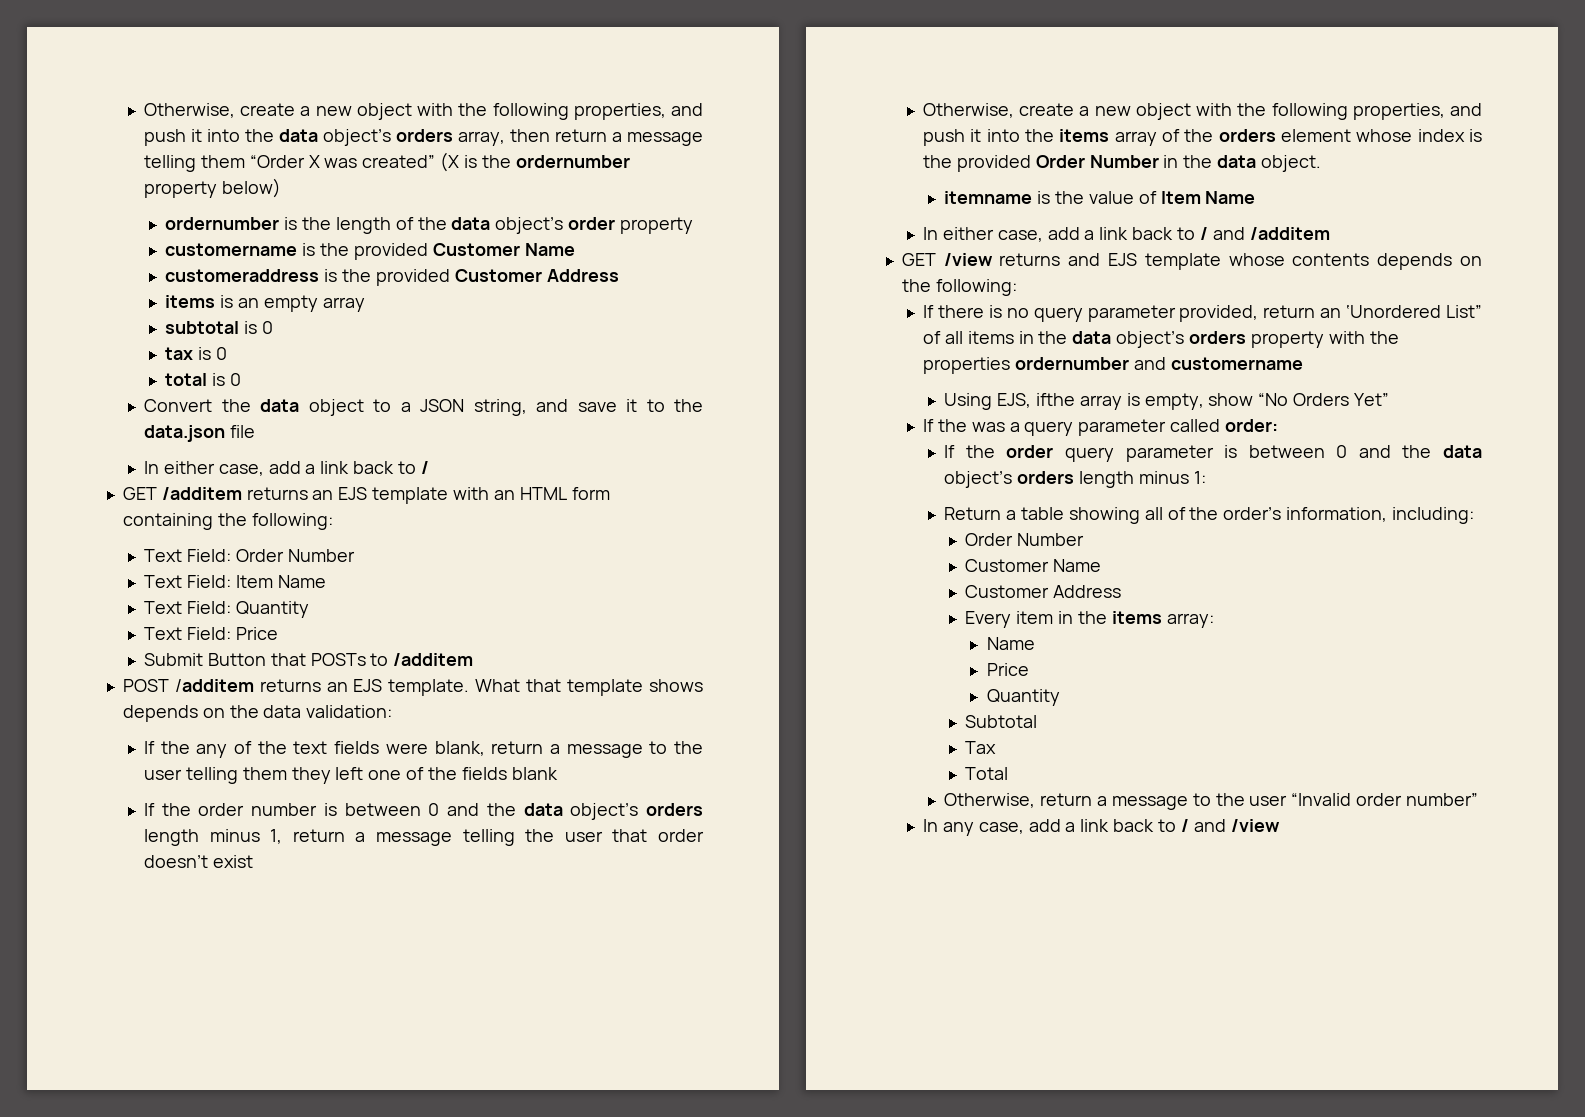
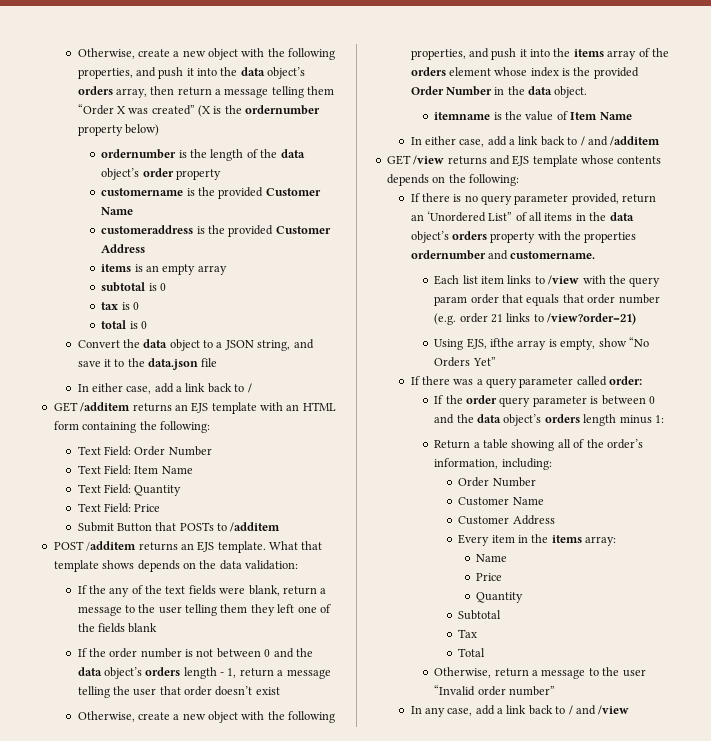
- If the order number is between 0 and the data object’s orders length minus 1, return a message telling the user that order doesn’t exist
+ If the order number is not between 0 and the data object’s orders length - 1, return a message telling the user that order doesn’t exist
- If there is no query parameter provided, return an ‘Unordered List” of all items in the data object’s orders property with the properties ordernumber and customername
+ If there is no query parameter provided, return an ‘Unordered List” of all items in the data object’s orders property with the properties ordernumber and customername.
+ Each list item links to /view with the query param order that equals that order number (e.g. order 21 links to /view?order=21)
- If the was a query parameter called order:
+ If there was a query parameter called order:

